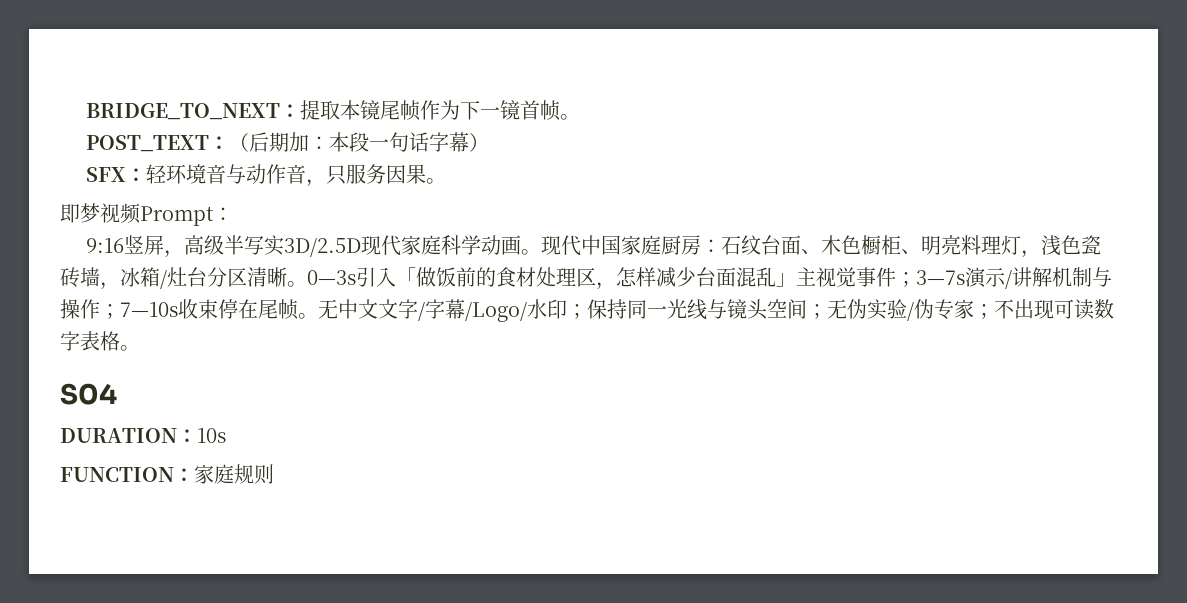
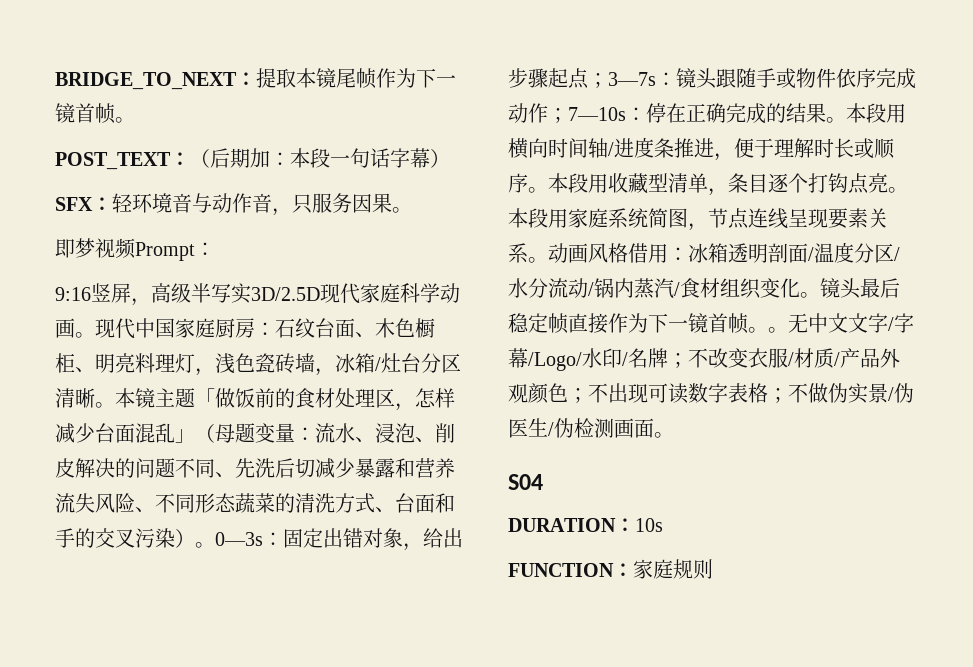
- 0—3s引入「做饭前的食材处理区，怎样减少台面混乱」主视觉事件；3—7s演示/讲解机制与操作；7—10s收束停在尾帧。
+ 本镜主题「做饭前的食材处理区，怎样减少台面混乱」（母题变量：流水、浸泡、削皮解决的问题不同、先洗后切减少暴露和营养流失风险、不同形态蔬菜的清洗方式、台面和手的交叉污染）。0—3s：固定出错对象，给出步骤起点；3—7s：镜头跟随手或物件依序完成动作；7—10s：停在正确完成的结果。本段用横向时间轴/进度条推进，便于理解时长或顺序。本段用收藏型清单，条目逐个打钩点亮。本段用家庭系统简图，节点连线呈现要素关系。动画风格借用：冰箱透明剖面/温度分区/水分流动/锅内蒸汽/食材组织变化。镜头最后稳定帧直接作为下一镜首帧。。
- 无中文文字/字幕/Logo/水印；保持同一光线与镜头空间；无伪实验/伪专家；不出现可读数字表格。
+ 无中文文字/字幕/Logo/水印/名牌；不改变衣服/材质/产品外观颜色；不出现可读数字表格；不做伪实景/伪医生/伪检测画面。

